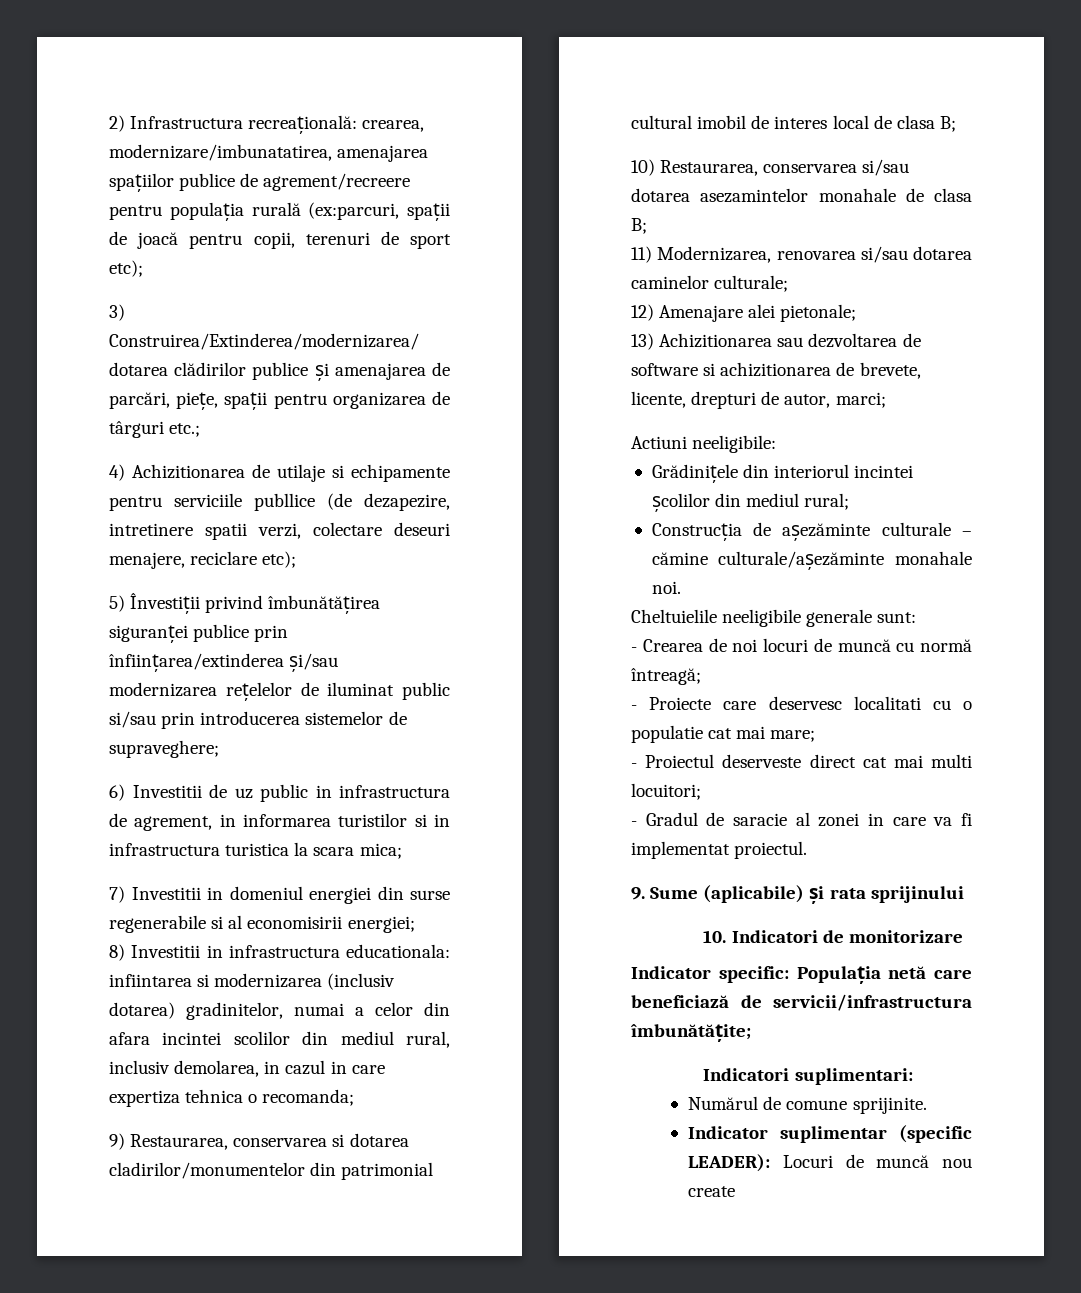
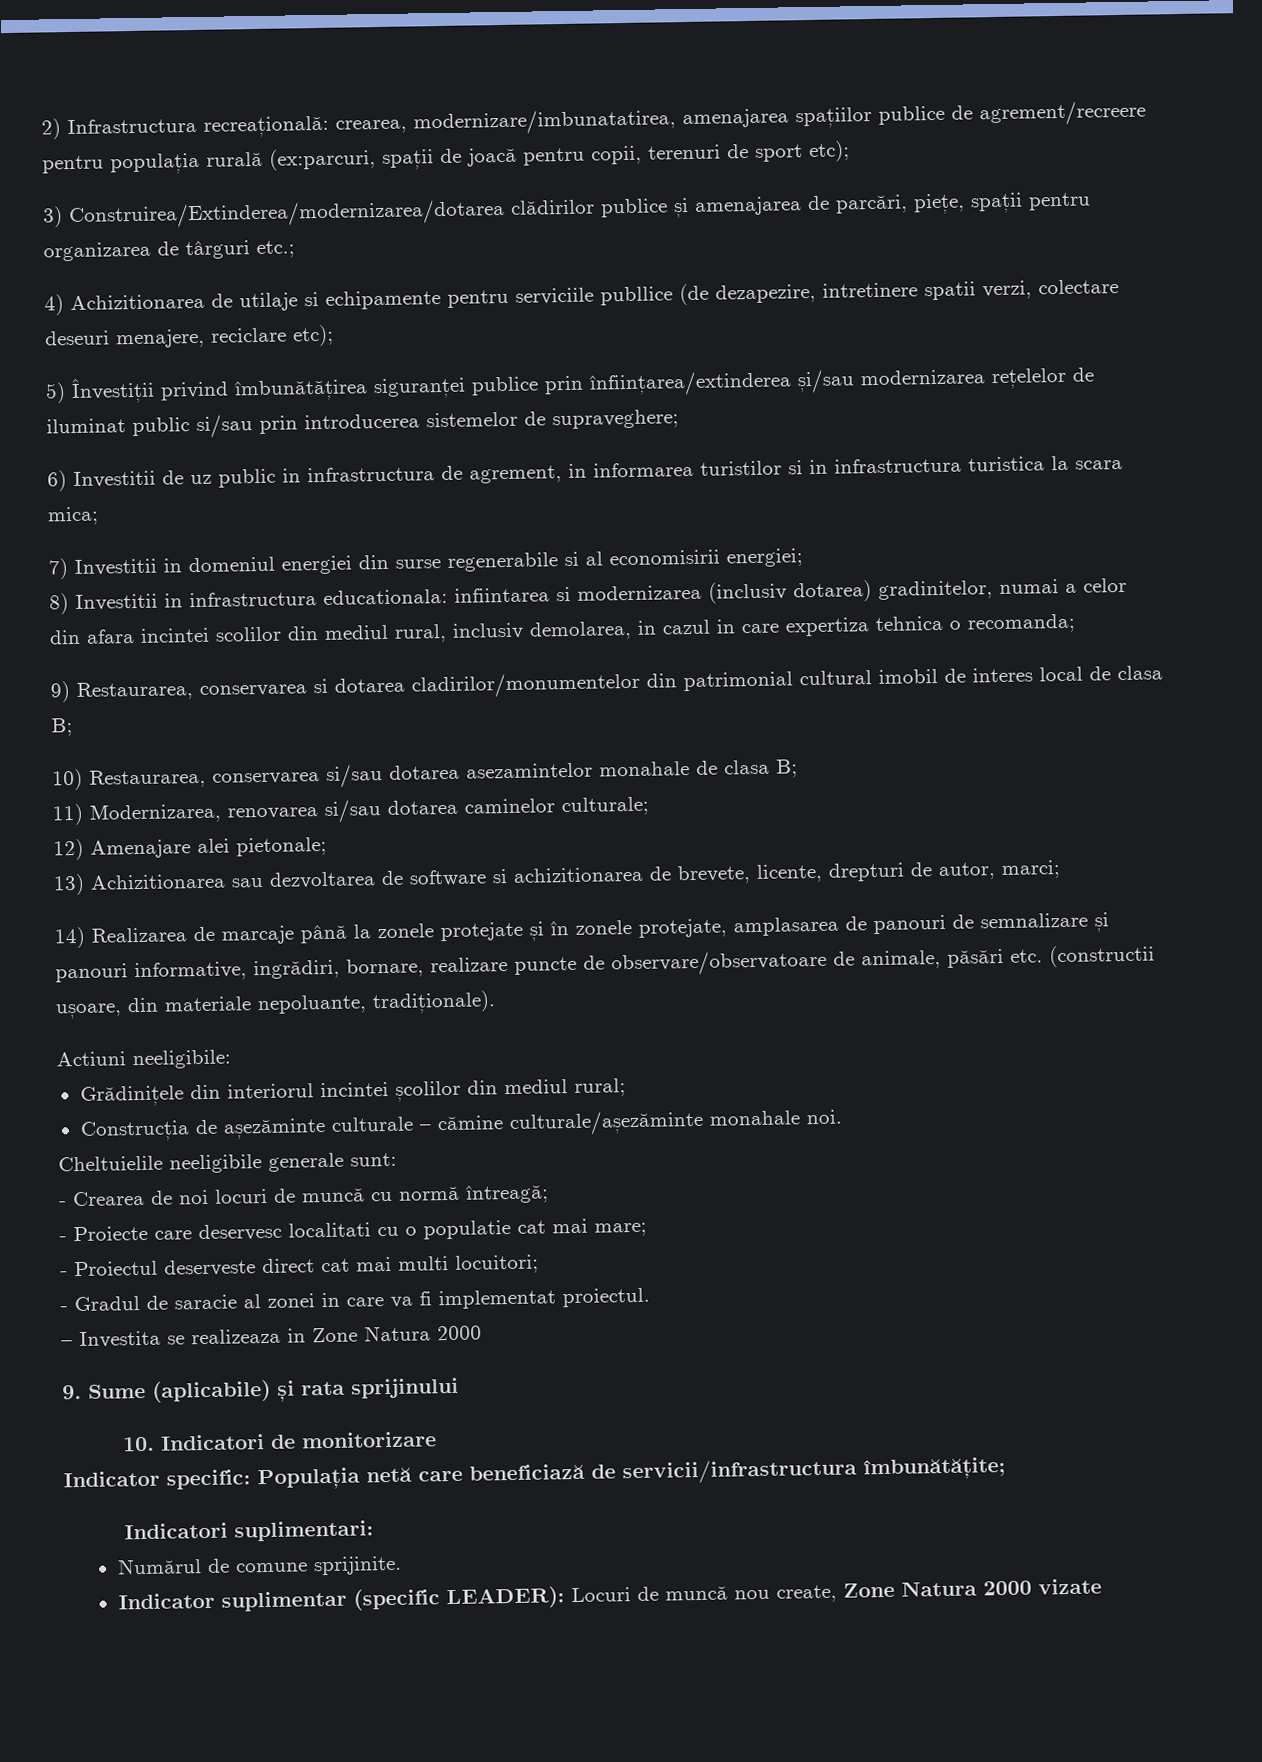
+ 14) Realizarea de marcaje până la zonele protejate și în zonele protejate, amplasarea de panouri de semnalizare și panouri informative, ingrădiri, bornare, realizare puncte de observare/observatoare de animale, păsări etc. (constructii ușoare, din materiale nepoluante, tradiționale).
+ – Investita se realizeaza in Zone Natura 2000
- Indicator suplimentar (specific LEADER): Locuri de muncă nou create
+ Indicator suplimentar (specific LEADER): Locuri de muncă nou create, Zone Natura 2000 vizate

